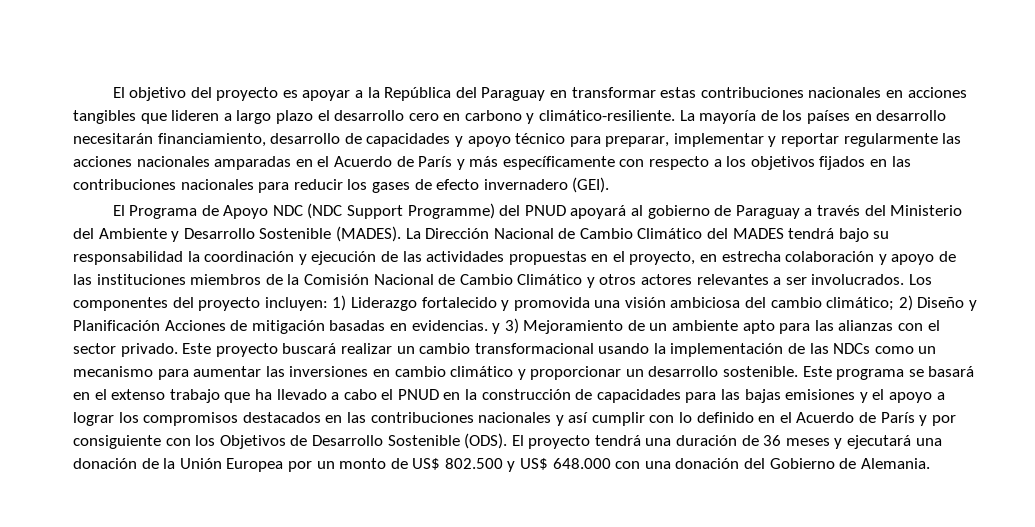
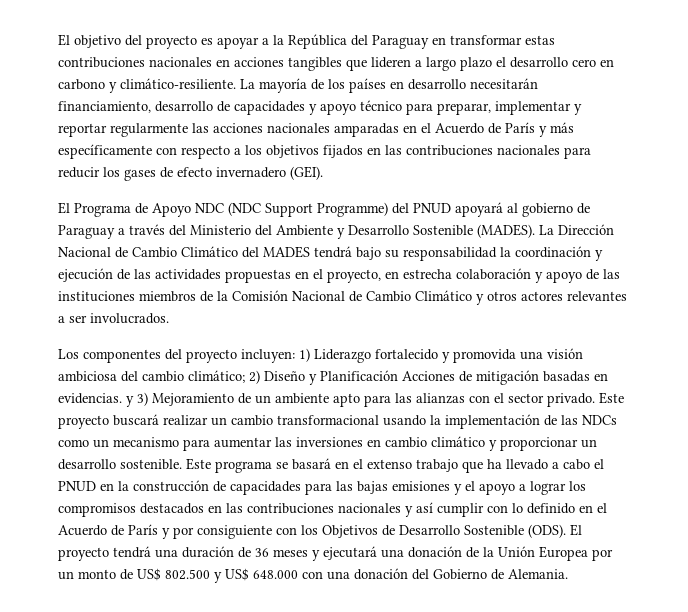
- La Dirección Nacional de Cambio Climático del MADES tendrá bajo su responsabilidad la coordinación y ejecución de las actividades propuestas en el proyecto, en estrecha colaboración y apoyo de las instituciones miembros de la Comisión Nacional de Cambio Climático y otros actores relevantes a ser involucrados. Los componentes del proyecto incluyen:
+ La Dirección Nacional de Cambio Climático del MADES tendrá bajo su responsabilidad la coordinación y ejecución de las actividades propuestas en el proyecto, en estrecha colaboración y apoyo de las instituciones miembros de la Comisión Nacional de Cambio Climático y otros actores relevantes a ser involucrados.
+ Los componentes del proyecto incluyen:

